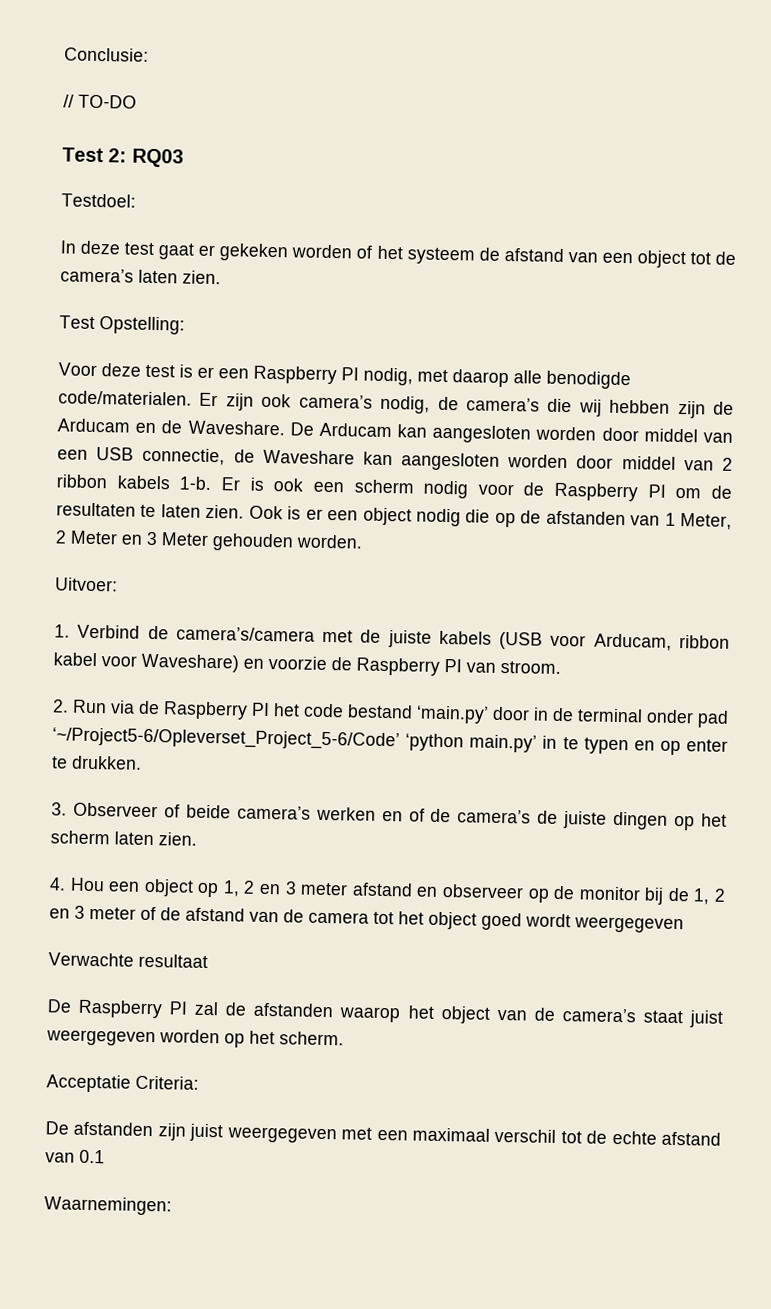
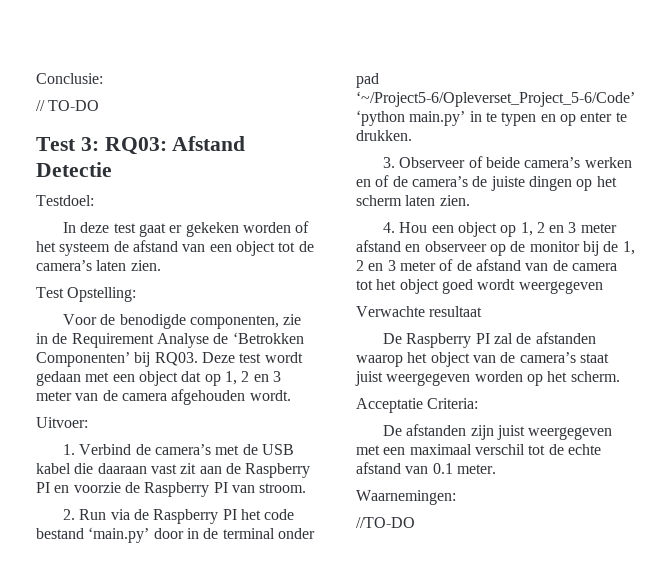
- Test 2: RQ03
+ Test 3: RQ03: Afstand Detectie
- Voor deze test is er een Raspberry PI nodig, met daarop alle benodigde code/materialen. Er zijn ook camera’s nodig, de camera’s die wij hebben zijn de Arducam en de Waveshare. De Arducam kan aangesloten worden door middel van een USB connectie, de Waveshare kan aangesloten worden door middel van 2 ribbon kabels 1-b. Er is ook een scherm nodig voor de Raspberry PI om de resultaten te laten zien. Ook is er een object nodig die op de afstanden van 1 Meter, 2 Meter en 3 Meter gehouden worden.
+ Voor de benodigde componenten, zie in de Requirement Analyse de ‘Betrokken Componenten’ bij RQ03. Deze test wordt gedaan met een object dat op 1, 2 en 3 meter van de camera afgehouden wordt.
- 1. Verbind de camera’s/camera met de juiste kabels (USB voor Arducam, ribbon kabel voor Waveshare) en voorzie de Raspberry PI van stroom.
+ 1. Verbind de camera’s met de USB kabel die daaraan vast zit aan de Raspberry PI en voorzie de Raspberry PI van stroom.
- De afstanden zijn juist weergegeven met een maximaal verschil tot de echte afstand van 0.1
+ De afstanden zijn juist weergegeven met een maximaal verschil tot de echte afstand van 0.1 meter.
+ //TO-DO

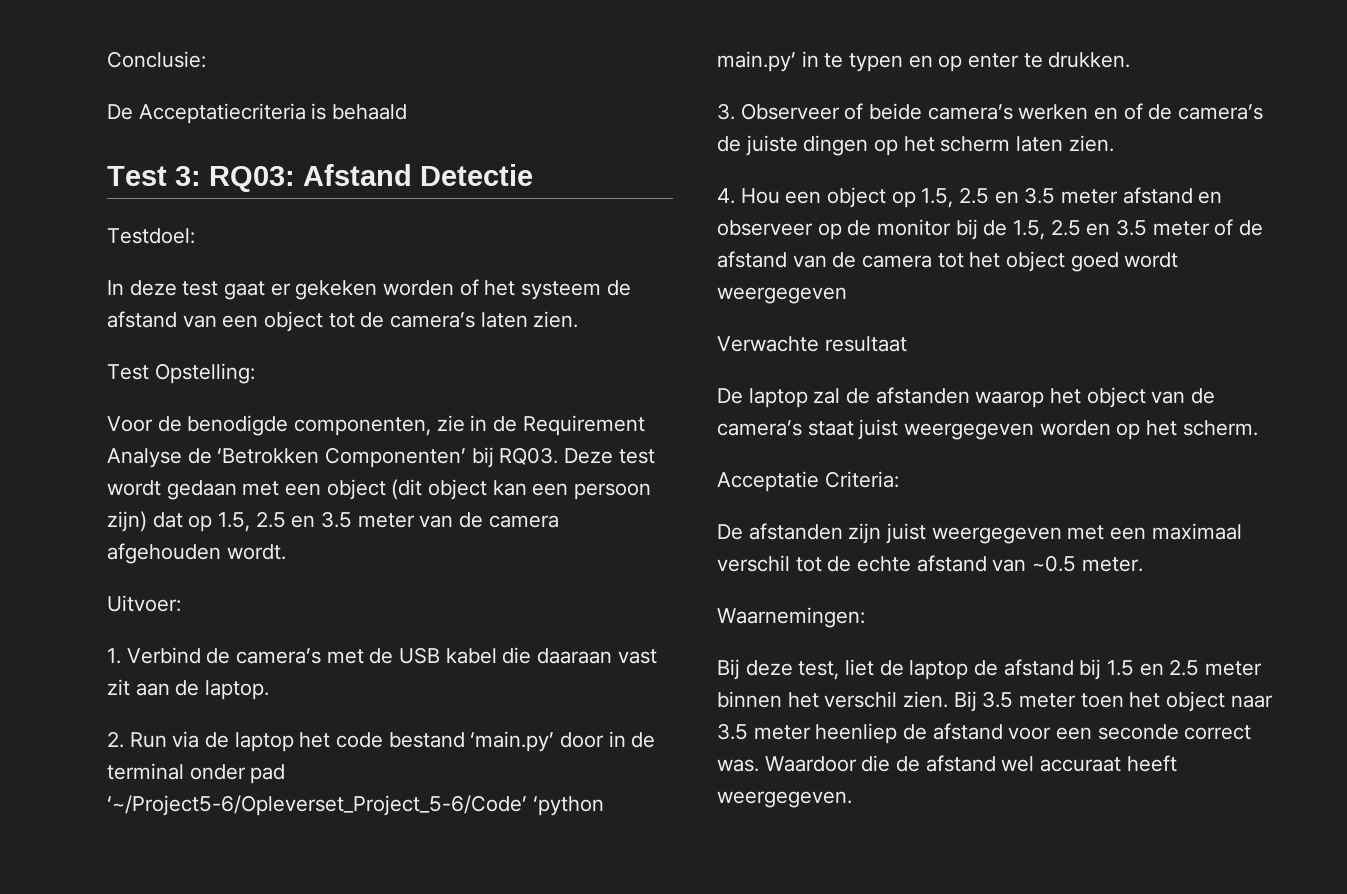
- // TO-DO
+ De Acceptatiecriteria is behaald
- Deze test wordt gedaan met een object dat op 1, 2 en 3 meter van de camera afgehouden wordt.
+ Deze test wordt gedaan met een object (dit object kan een persoon zijn) dat op 1.5, 2.5 en 3.5 meter van de camera afgehouden wordt.
- 1. Verbind de camera’s met de USB kabel die daaraan vast zit aan de Raspberry PI en voorzie de Raspberry PI van stroom.
+ 1. Verbind de camera’s met de USB kabel die daaraan vast zit aan de laptop.
- 2. Run via de Raspberry PI het code bestand ‘main.py’ door in de terminal onder pad ‘~/Project5-6/Opleverset_Project_5-6/Code’ ‘python main.py’ in te typen en op enter te drukken.
+ 2. Run via de laptop het code bestand ‘main.py’ door in de terminal onder pad ‘~/Project5-6/Opleverset_Project_5-6/Code’ ‘python main.py’ in te typen en op enter te drukken.
- 4. Hou een object op 1, 2 en 3 meter afstand en observeer op de monitor bij de 1, 2 en 3 meter of de afstand van de camera tot het object goed wordt weergegeven
+ 4. Hou een object op 1.5, 2.5 en 3.5 meter afstand en observeer op de monitor bij de 1.5, 2.5 en 3.5 meter of de afstand van de camera tot het object goed wordt weergegeven
- De Raspberry PI zal de afstanden waarop het object van de camera’s staat juist weergegeven worden op het scherm.
+ De laptop zal de afstanden waarop het object van de camera’s staat juist weergegeven worden op het scherm.
- De afstanden zijn juist weergegeven met een maximaal verschil tot de echte afstand van 0.1 meter.
+ De afstanden zijn juist weergegeven met een maximaal verschil tot de echte afstand van ~0.5 meter.
- //TO-DO
+ Bij deze test, liet de laptop de afstand bij 1.5 en 2.5 meter binnen het verschil zien. Bij 3.5 meter toen het object naar 3.5 meter heenliep de afstand voor een seconde correct was. Waardoor die de afstand wel accuraat heeft weergegeven.

